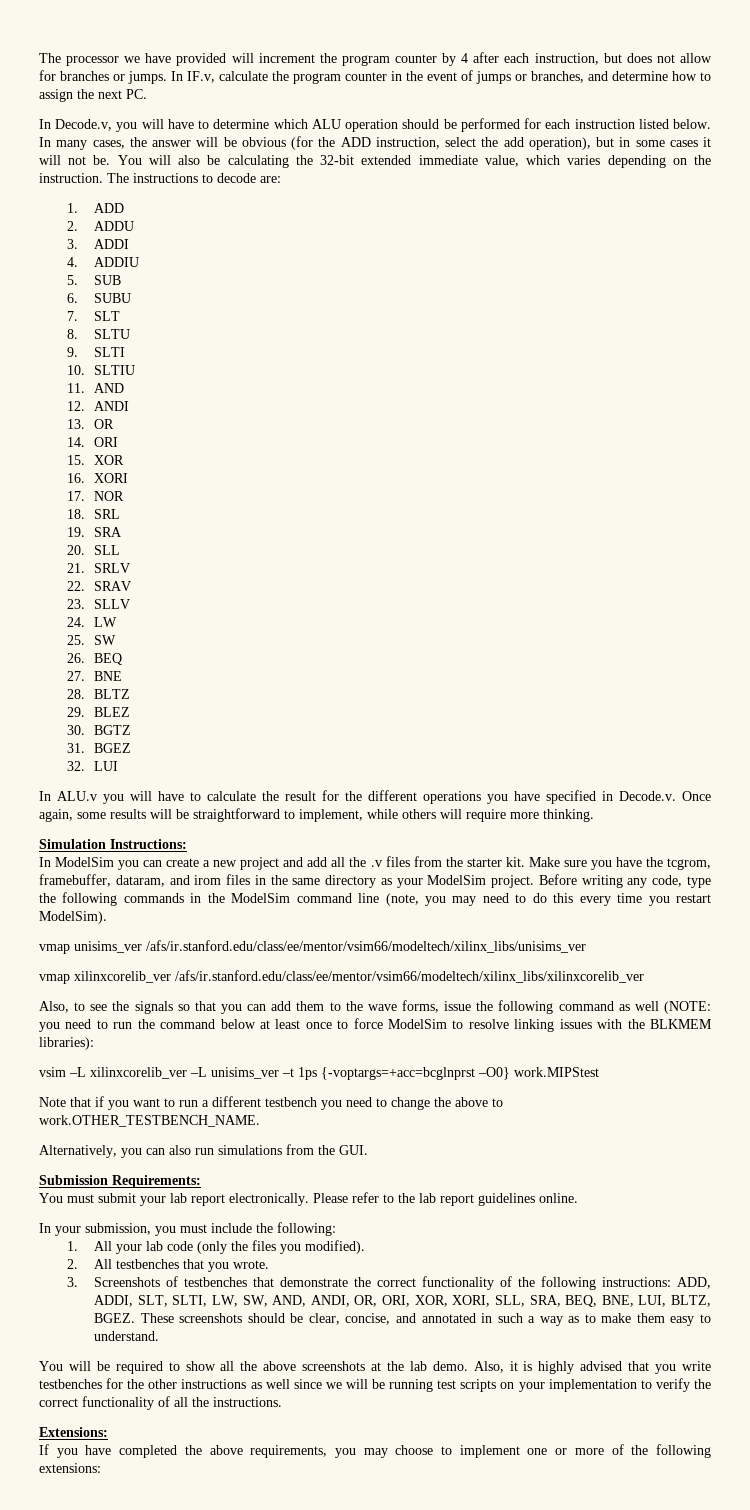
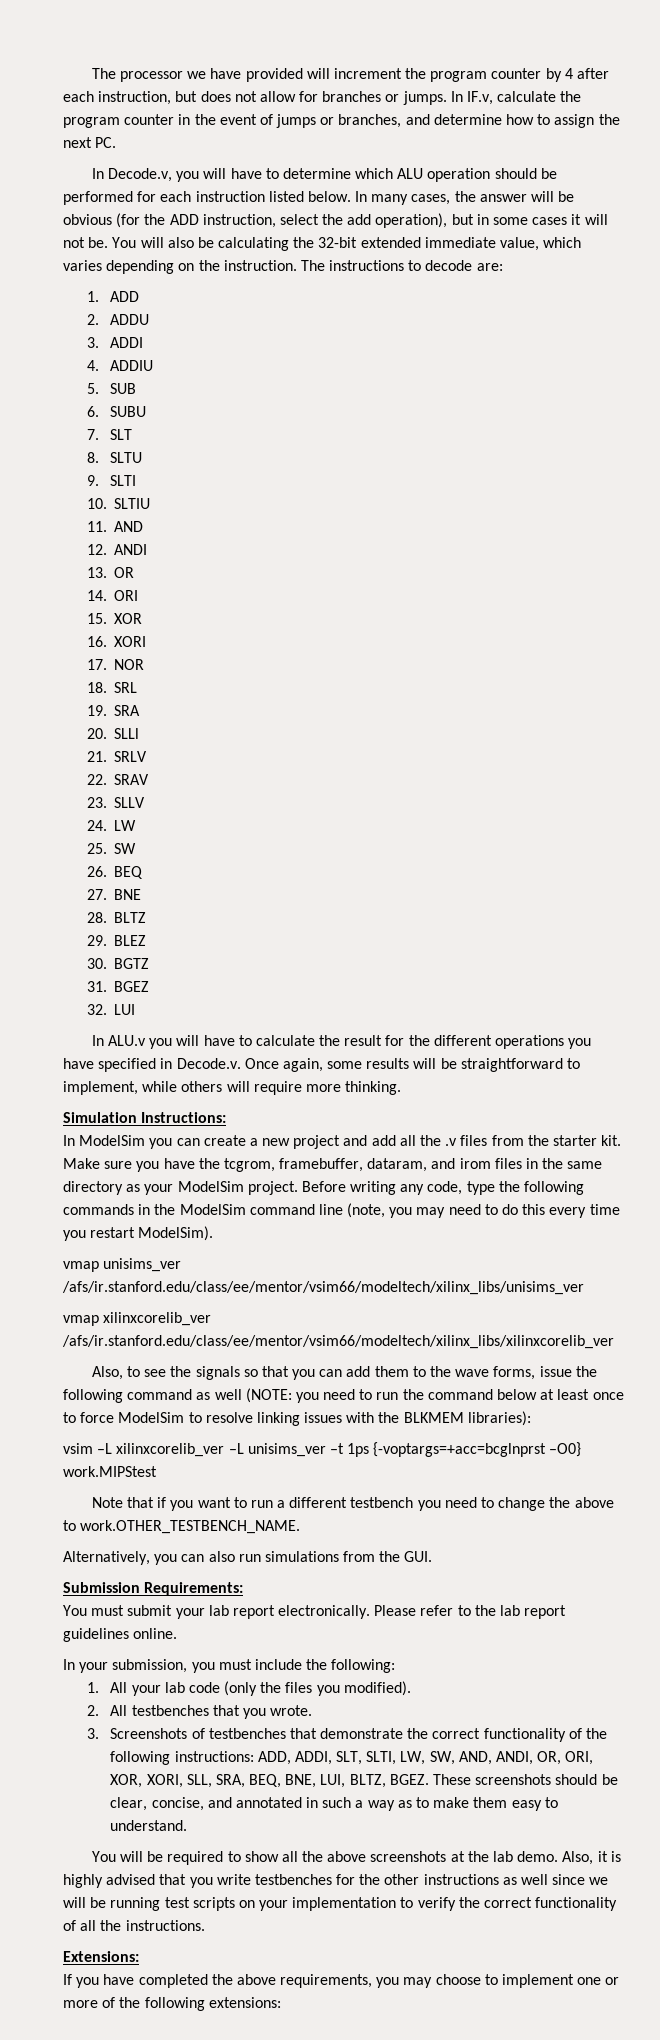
- 20. SLL
+ 20. SLLl

